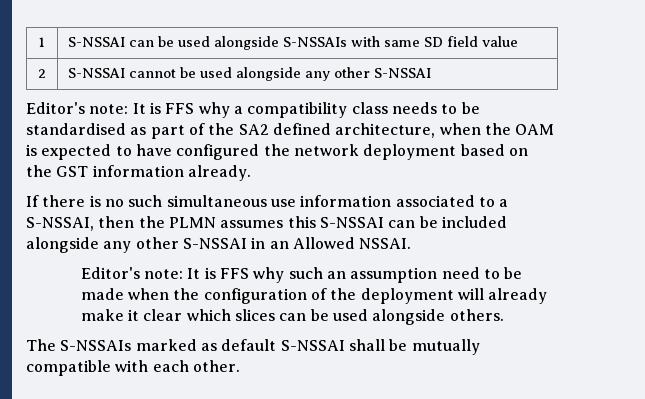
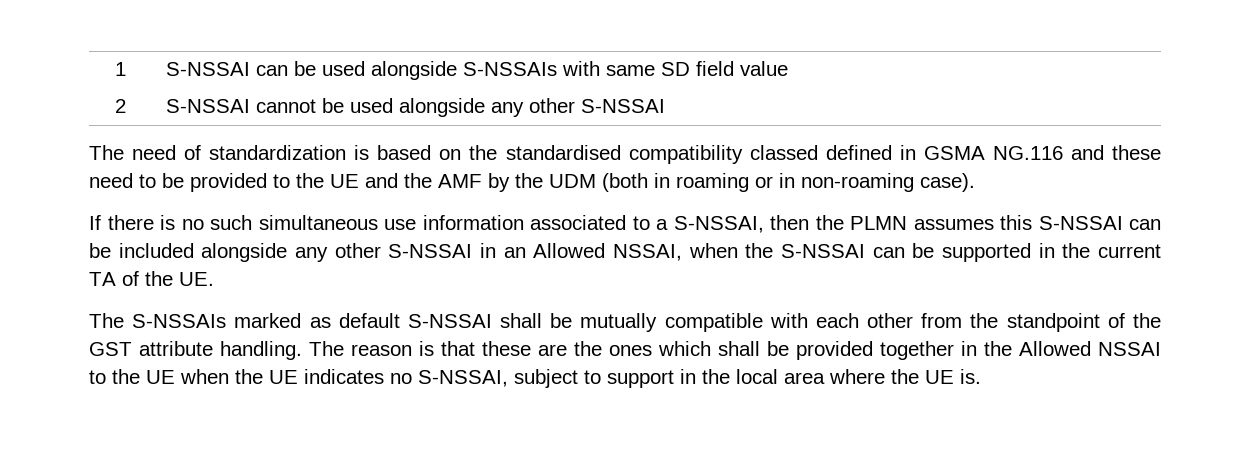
- Editor's note: It is FFS why a compatibility class needs to be standardised as part of the SA2 defined architecture, when the OAM is expected to have configured the network deployment based on the GST information already.
+ The need of standardization is based on the standardised compatibility classed defined in GSMA NG.116 and these need to be provided to the UE and the AMF by the UDM (both in roaming or in non-roaming case).
- If there is no such simultaneous use information associated to a S-NSSAI, then the PLMN assumes this S-NSSAI can be included alongside any other S-NSSAI in an Allowed NSSAI.
- Editor's note: It is FFS why such an assumption need to be made when the configuration of the deployment will already make it clear which slices can be used alongside others.
+ If there is no such simultaneous use information associated to a S-NSSAI, then the PLMN assumes this S-NSSAI can be included alongside any other S-NSSAI in an Allowed NSSAI, when the S-NSSAI can be supported in the current TA of the UE.
- The S-NSSAIs marked as default S-NSSAI shall be mutually compatible with each other.
+ The S-NSSAIs marked as default S-NSSAI shall be mutually compatible with each other from the standpoint of the GST attribute handling. The reason is that these are the ones which shall be provided together in the Allowed NSSAI to the UE when the UE indicates no S-NSSAI, subject to support in the local area where the UE is.

